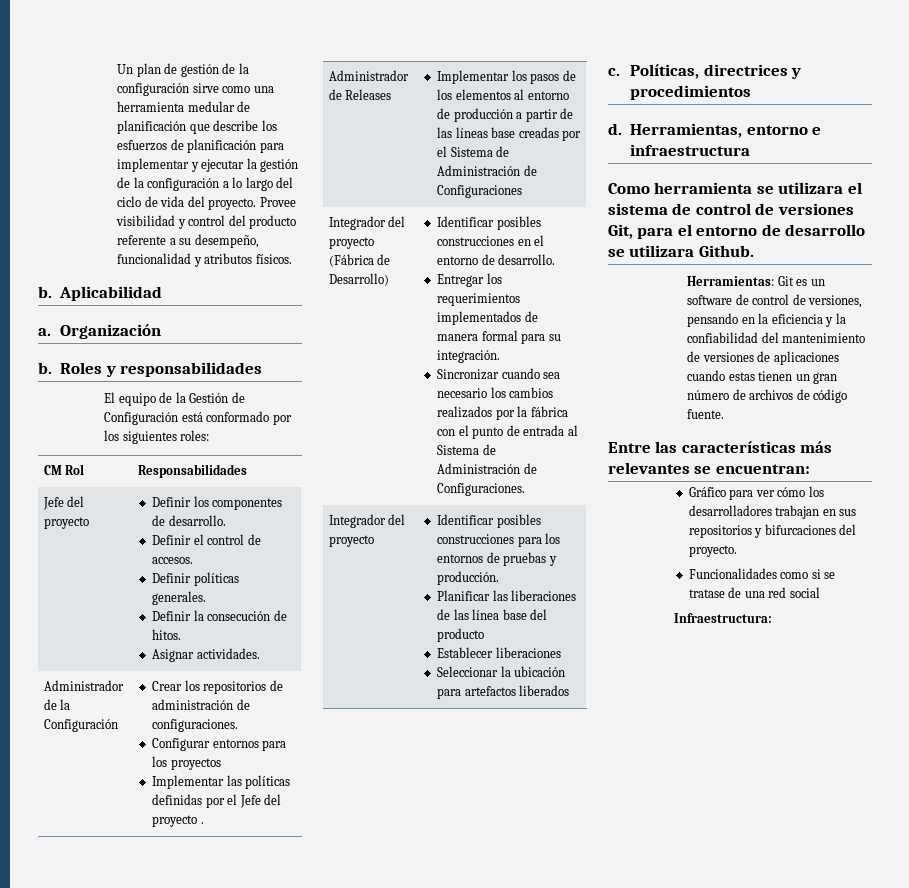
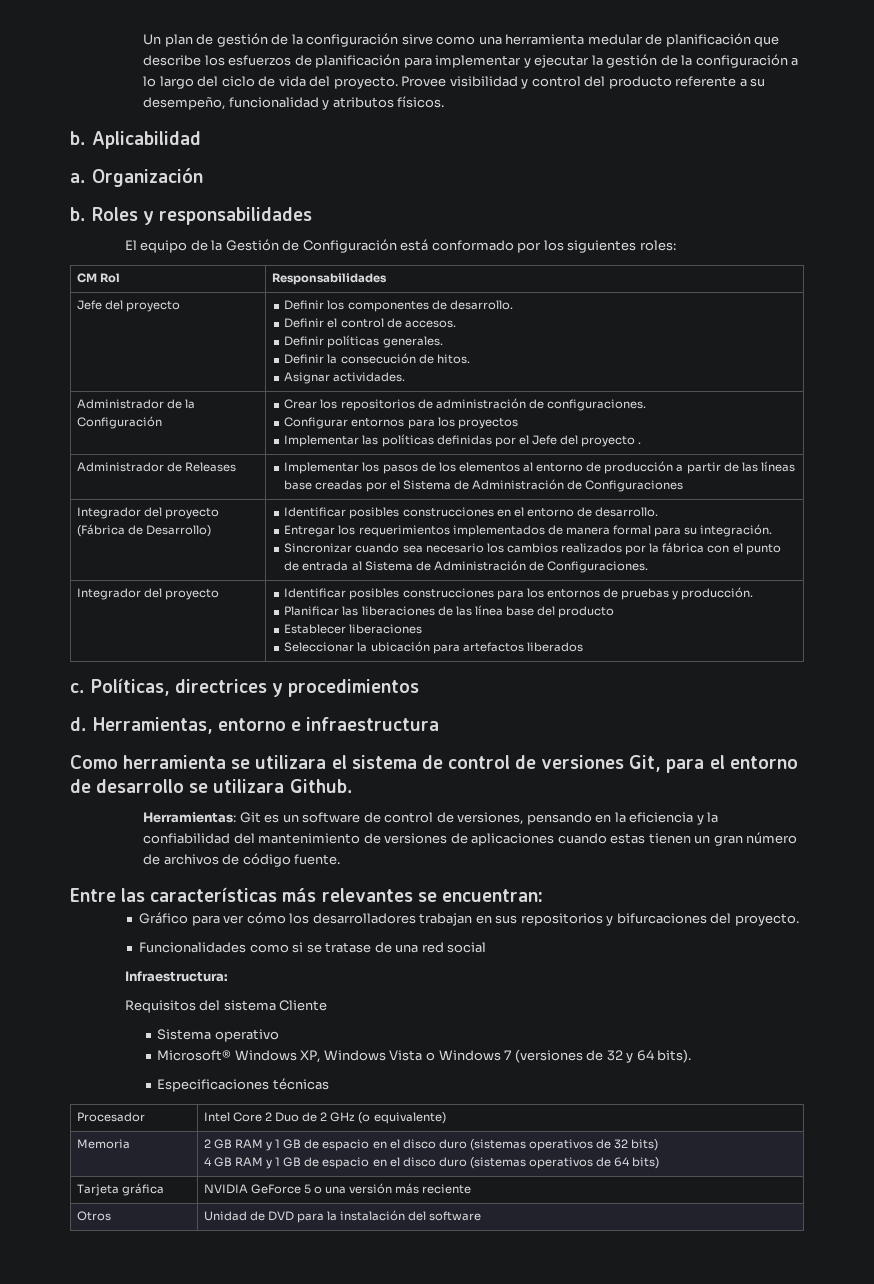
+ Requisitos del sistema Cliente
+ Sistema operativo
+ Microsoft® Windows XP, Windows Vista o Windows 7 (versiones de 32 y 64 bits).
+ Especificaciones técnicas
+ Procesador | Intel Core 2 Duo de 2 GHz (o equivalente)
+ Memoria | 2 GB RAM y 1 GB de espacio en el disco duro (sistemas operativos de 32 bits)
+ 4 GB RAM y 1 GB de espacio en el disco duro (sistemas operativos de 64 bits)
+ Tarjeta gráfica | NVIDIA GeForce 5 o una versión más reciente
+ Otros | Unidad de DVD para la instalación del software

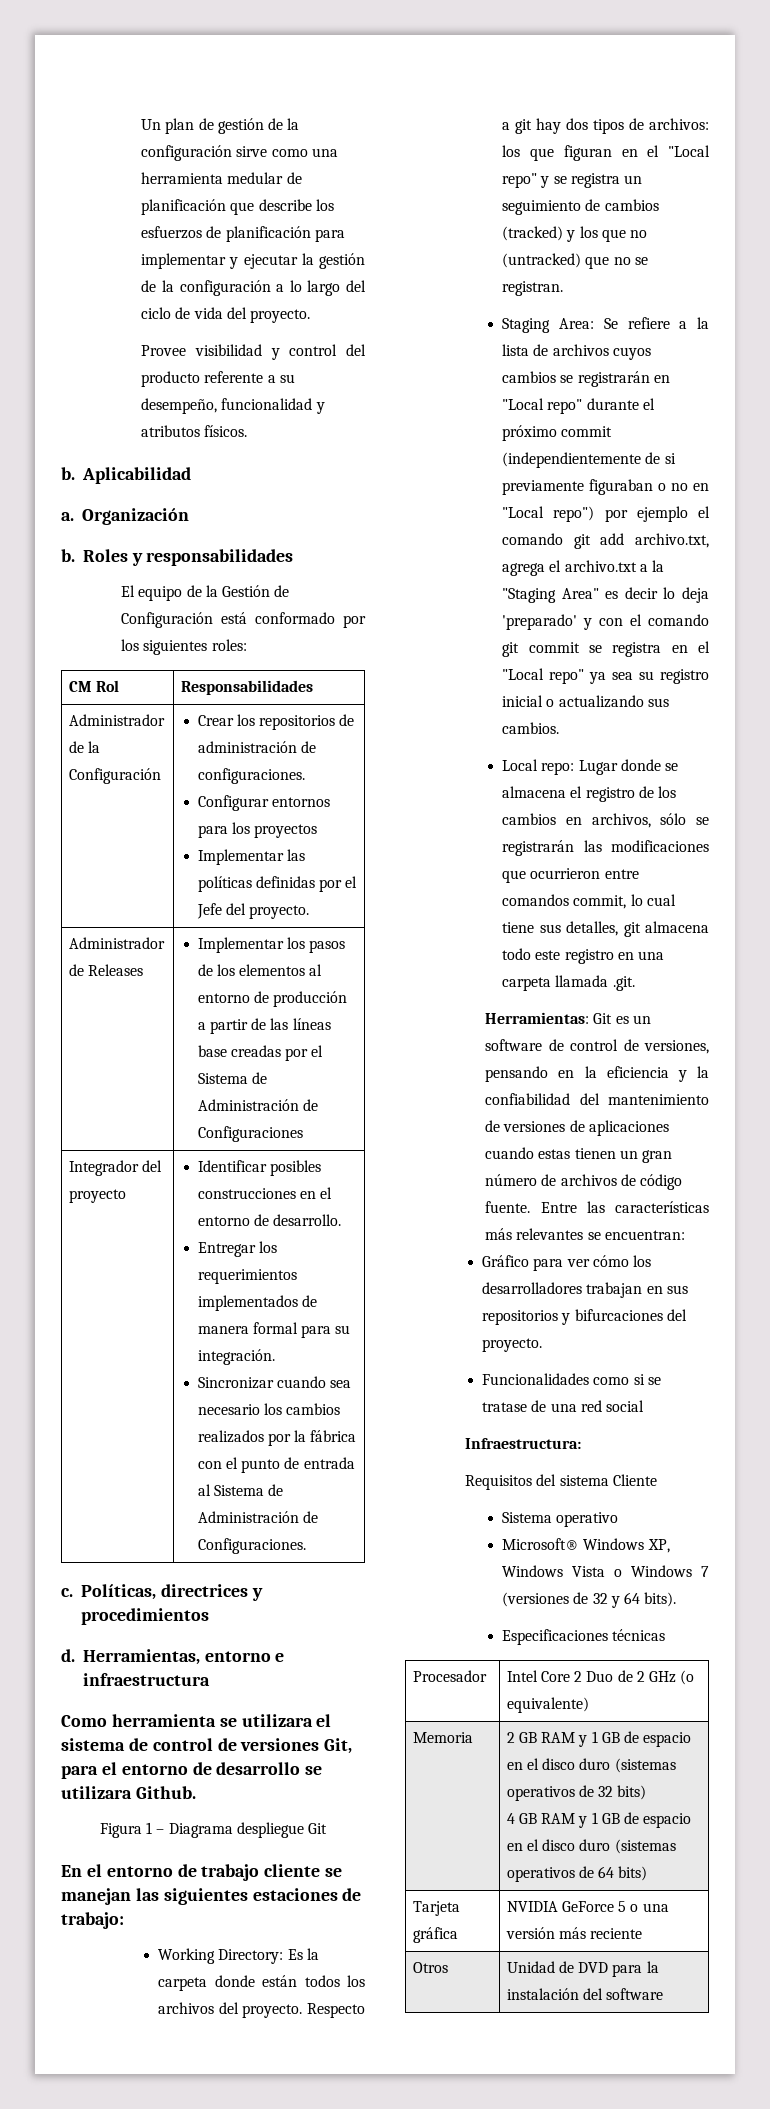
- Un plan de gestión de la configuración sirve como una herramienta medular de planificación que describe los esfuerzos de planificación para implementar y ejecutar la gestión de la configuración a lo largo del ciclo de vida del proyecto. Provee visibilidad y control del producto referente a su desempeño, funcionalidad y atributos físicos.
+ Un plan de gestión de la configuración sirve como una herramienta medular de planificación que describe los esfuerzos de planificación para implementar y ejecutar la gestión de la configuración a lo largo del ciclo de vida del proyecto.
+ Provee visibilidad y control del producto referente a su desempeño, funcionalidad y atributos físicos.
- Jefe del proyecto | Definir los componentes de desarrollo.
- Definir el control de accesos.
- Definir políticas generales.
- Definir la consecución de hitos.
- Asignar actividades.
  Administrador de la Configuración | Crear los repositorios de administración de configuraciones.
  Configurar entornos para los proyectos
- Implementar las políticas definidas por el Jefe del proyecto .
+ Implementar las políticas definidas por el Jefe del proyecto.
- Integrador del proyecto (Fábrica de Desarrollo)
+ Integrador del proyecto
- Integrador del proyecto | Identificar posibles construcciones para los entornos de pruebas y producción.
- Planificar las liberaciones de las línea base del producto
- Establecer liberaciones
- Seleccionar la ubicación para artefactos liberados
+ Figura 1 – Diagrama despliegue Git
+ En el entorno de trabajo cliente se manejan las siguientes estaciones de trabajo:
+ Working Directory: Es la carpeta donde están todos los archivos del proyecto. Respecto a git hay dos tipos de archivos: los que figuran en el "Local repo" y se registra un seguimiento de cambios (tracked) y los que no (untracked) que no se registran.
+ Staging Area: Se refiere a la lista de archivos cuyos cambios se registrarán en "Local repo" durante el próximo commit (independientemente de si previamente figuraban o no en "Local repo") por ejemplo el comando git add archivo.txt, agrega el archivo.txt a la "Staging Area" es decir lo deja 'preparado' y con el comando git commit se registra en el "Local repo" ya sea su registro inicial o actualizando sus cambios.
+ Local repo: Lugar donde se almacena el registro de los cambios en archivos, sólo se registrarán las modificaciones que ocurrieron entre comandos commit, lo cual tiene sus detalles, git almacena todo este registro en una carpeta llamada .git.
- Herramientas: Git es un software de control de versiones, pensando en la eficiencia y la confiabilidad del mantenimiento de versiones de aplicaciones cuando estas tienen un gran número de archivos de código fuente.
- Entre las características más relevantes se encuentran:
+ Herramientas: Git es un software de control de versiones, pensando en la eficiencia y la confiabilidad del mantenimiento de versiones de aplicaciones cuando estas tienen un gran número de archivos de código fuente. Entre las características más relevantes se encuentran:

